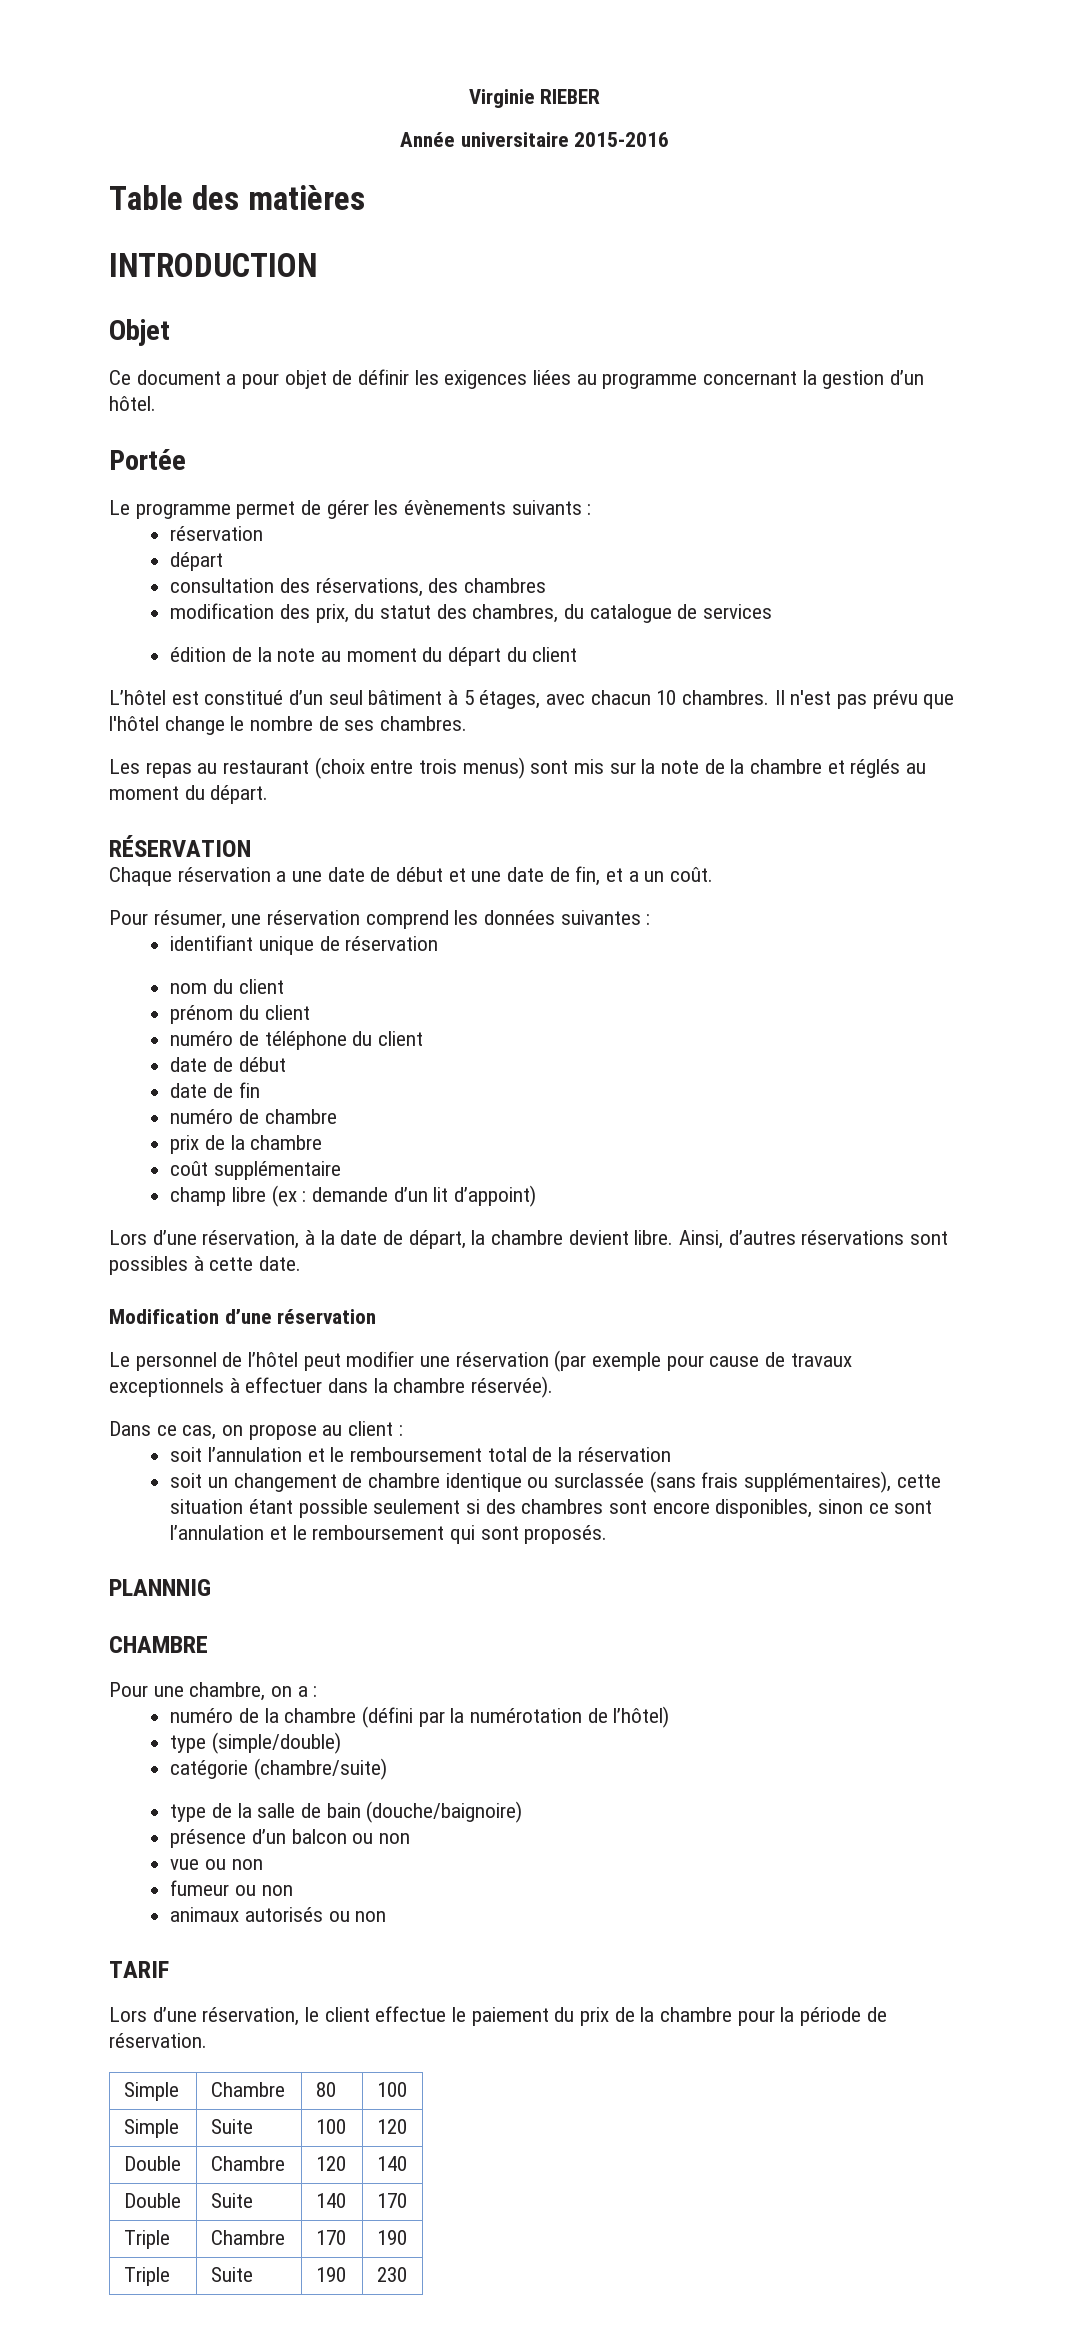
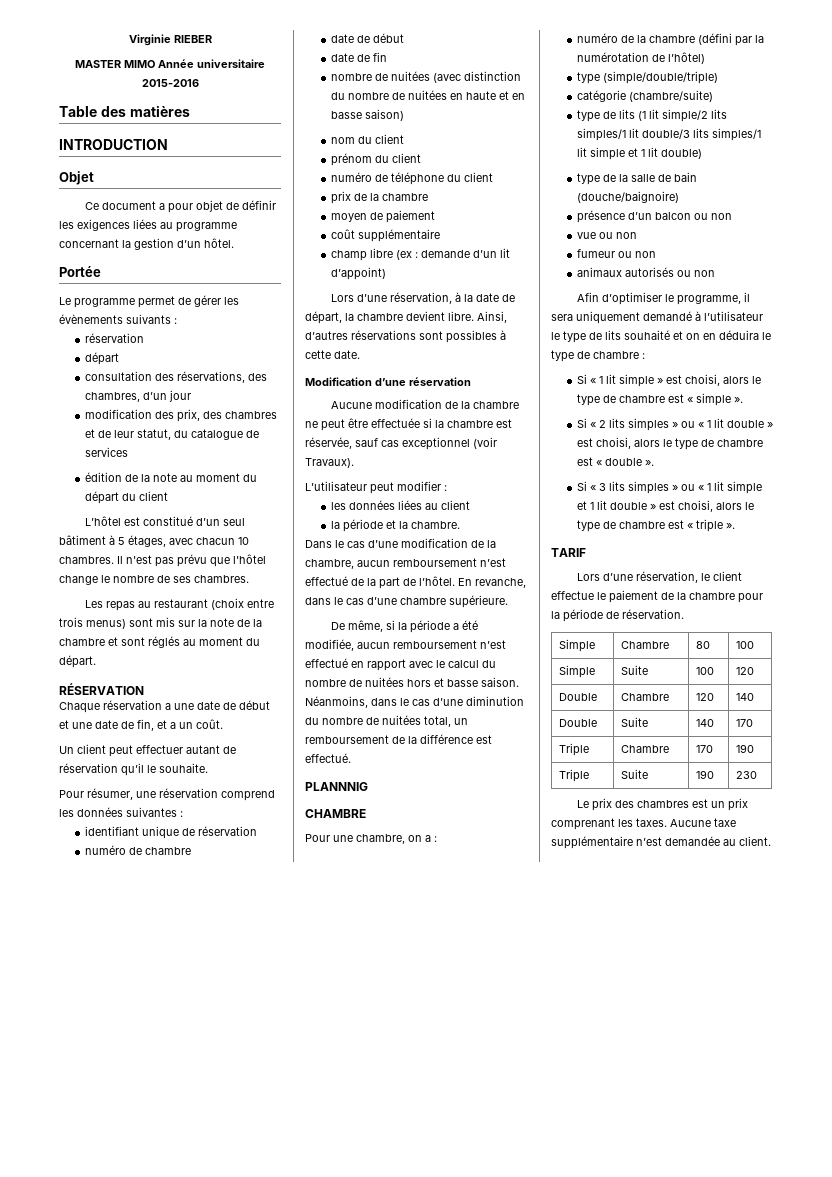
- Année universitaire 2015-2016
+ MASTER MIMO Année universitaire 2015-2016
- consultation des réservations, des chambres
+ consultation des réservations, des chambres, d’un jour
- modification des prix, du statut des chambres, du catalogue de services
+ modification des prix, des chambres et de leur statut, du catalogue de services
- Les repas au restaurant (choix entre trois menus) sont mis sur la note de la chambre et réglés au moment du départ.
+ Les repas au restaurant (choix entre trois menus) sont mis sur la note de la chambre et sont réglés au moment du départ.
+ Un client peut effectuer autant de réservation qu’il le souhaite.
+ numéro de chambre
+ date de début
+ date de fin
+ nombre de nuitées (avec distinction du nombre de nuitées en haute et en basse saison)
  numéro de téléphone du client
- date de début
- date de fin
- numéro de chambre
  prix de la chambre
+ moyen de paiement
- Le personnel de l’hôtel peut modifier une réservation (par exemple pour cause de travaux exceptionnels à effectuer dans la chambre réservée).
- Dans ce cas, on propose au client :
- soit l’annulation et le remboursement total de la réservation
- soit un changement de chambre identique ou surclassée (sans frais supplémentaires), cette situation étant possible seulement si des chambres sont encore disponibles, sinon ce sont l’annulation et le remboursement qui sont proposés.
+ Aucune modification de la chambre ne peut être effectuée si la chambre est réservée, sauf cas exceptionnel (voir Travaux).
+ L’utilisateur peut modifier :
+ les données liées au client
+ la période et la chambre.
+ Dans le cas d’une modification de la chambre, aucun remboursement n’est effectué de la part de l’hôtel. En revanche, dans le cas d’une chambre supérieure.
+ De même, si la période a été modifiée, aucun remboursement n’est effectué en rapport avec le calcul du nombre de nuitées hors et basse saison. Néanmoins, dans le cas d’une diminution du nombre de nuitées total, un remboursement de la différence est effectué.
- type (simple/double)
+ type (simple/double/triple)
+ type de lits (1 lit simple/2 lits simples/1 lit double/3 lits simples/1 lit simple et 1 lit double)
+ Afin d’optimiser le programme, il sera uniquement demandé à l’utilisateur le type de lits souhaité et on en déduira le type de chambre :
+ Si « 1 lit simple » est choisi, alors le type de chambre est « simple ».
+ Si « 2 lits simples » ou « 1 lit double » est choisi, alors le type de chambre est « double ».
+ Si « 3 lits simples » ou « 1 lit simple et 1 lit double » est choisi, alors le type de chambre est « triple ».
- Lors d’une réservation, le client effectue le paiement du prix de la chambre pour la période de réservation.
+ Lors d’une réservation, le client effectue le paiement de la chambre pour la période de réservation.
+ Le prix des chambres est un prix comprenant les taxes. Aucune taxe supplémentaire n’est demandée au client.

